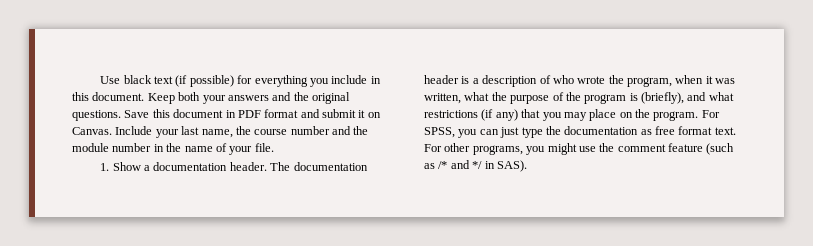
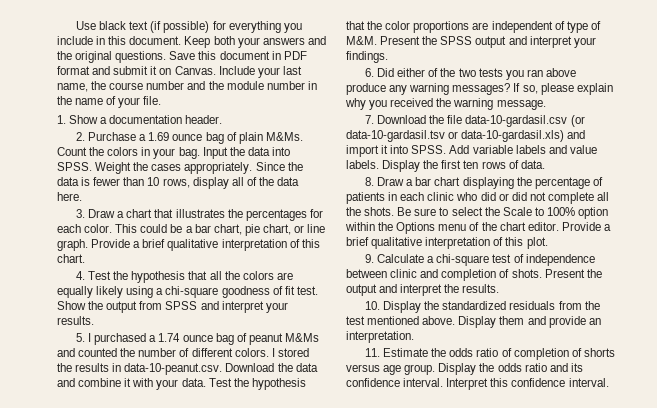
- 1. Show a documentation header. The documentation header is a description of who wrote the program, when it was written, what the purpose of the program is (briefly), and what restrictions (if any) that you may place on the program. For SPSS, you can just type the documentation as free format text. For other programs, you might use the comment feature (such as /* and */ in SAS).
+ 1. Show a documentation header.
+ 2. Purchase a 1.69 ounce bag of plain M&Ms. Count the colors in your bag. Input the data into SPSS. Weight the cases appropriately. Since the data is fewer than 10 rows, display all of the data here.
+ 3. Draw a chart that illustrates the percentages for each color. This could be a bar chart, pie chart, or line graph. Provide a brief qualitative interpretation of this chart.
+ 4. Test the hypothesis that all the colors are equally likely using a chi-square goodness of fit test. Show the output from SPSS and interpret your results.
+ 5. I purchased a 1.74 ounce bag of peanut M&Ms and counted the number of different colors. I stored the results in data-10-peanut.csv. Download the data and combine it with your data. Test the hypothesis that the color proportions are independent of type of M&M. Present the SPSS output and interpret your findings.
+ 6. Did either of the two tests you ran above produce any warning messages? If so, please explain why you received the warning message.
+ 7. Download the file data-10-gardasil.csv (or data-10-gardasil.tsv or data-10-gardasil.xls) and import it into SPSS. Add variable labels and value labels. Display the first ten rows of data.
+ 8. Draw a bar chart displaying the percentage of patients in each clinic who did or did not complete all the shots. Be sure to select the Scale to 100% option within the Options menu of the chart editor. Provide a brief qualitative interpretation of this plot.
+ 9. Calculate a chi-square test of independence between clinic and completion of shots. Present the output and interpret the results.
+ 10. Display the standardized residuals from the test mentioned above. Display them and provide an interpretation.
+ 11. Estimate the odds ratio of completion of shorts versus age group. Display the odds ratio and its confidence interval. Interpret this confidence interval.

